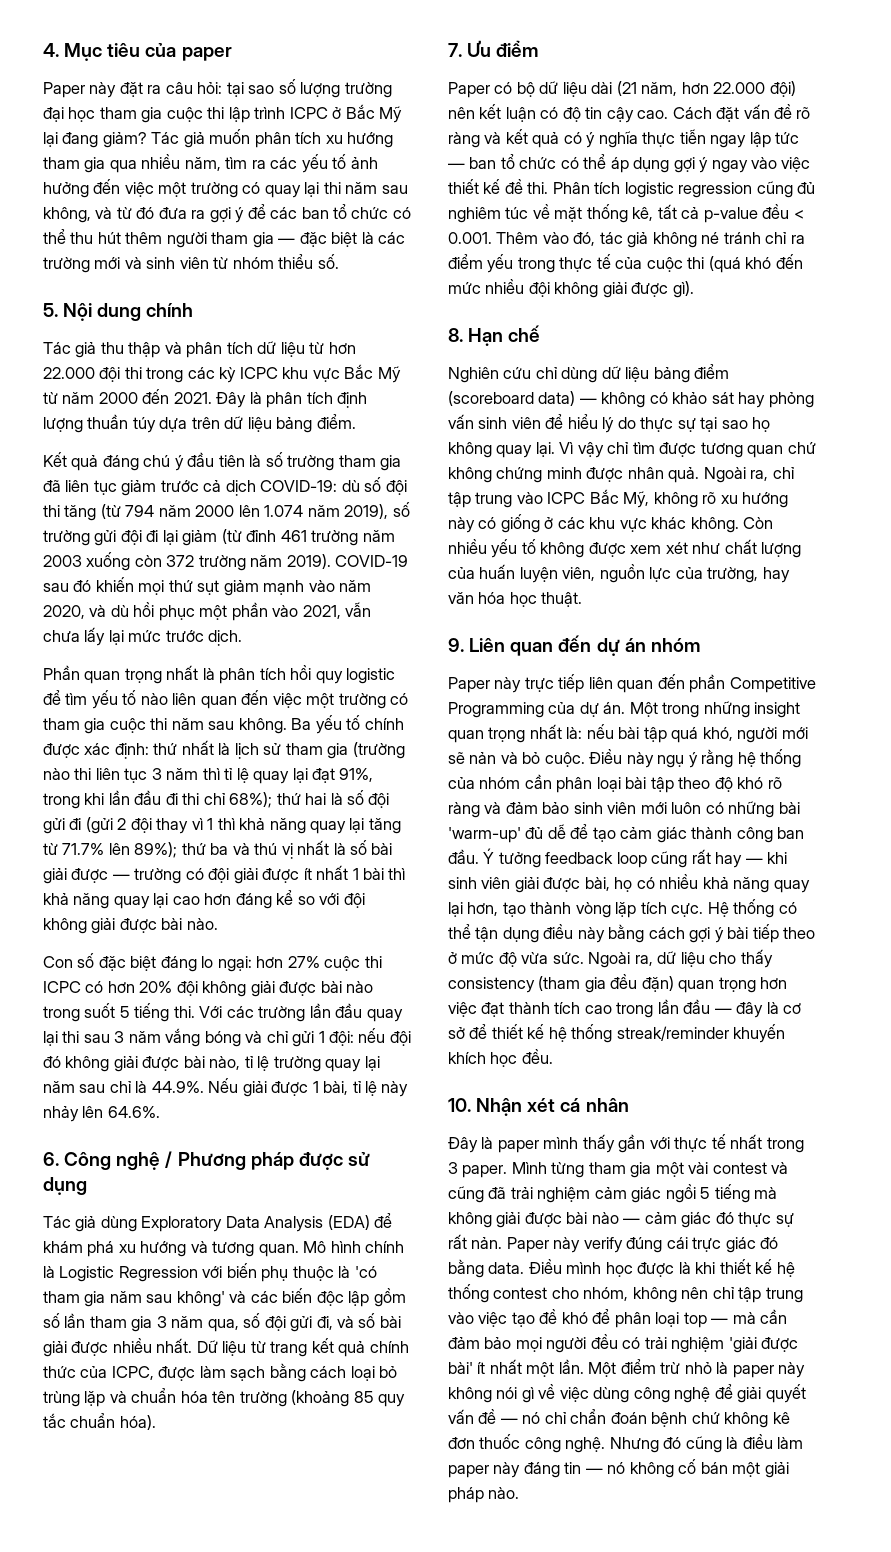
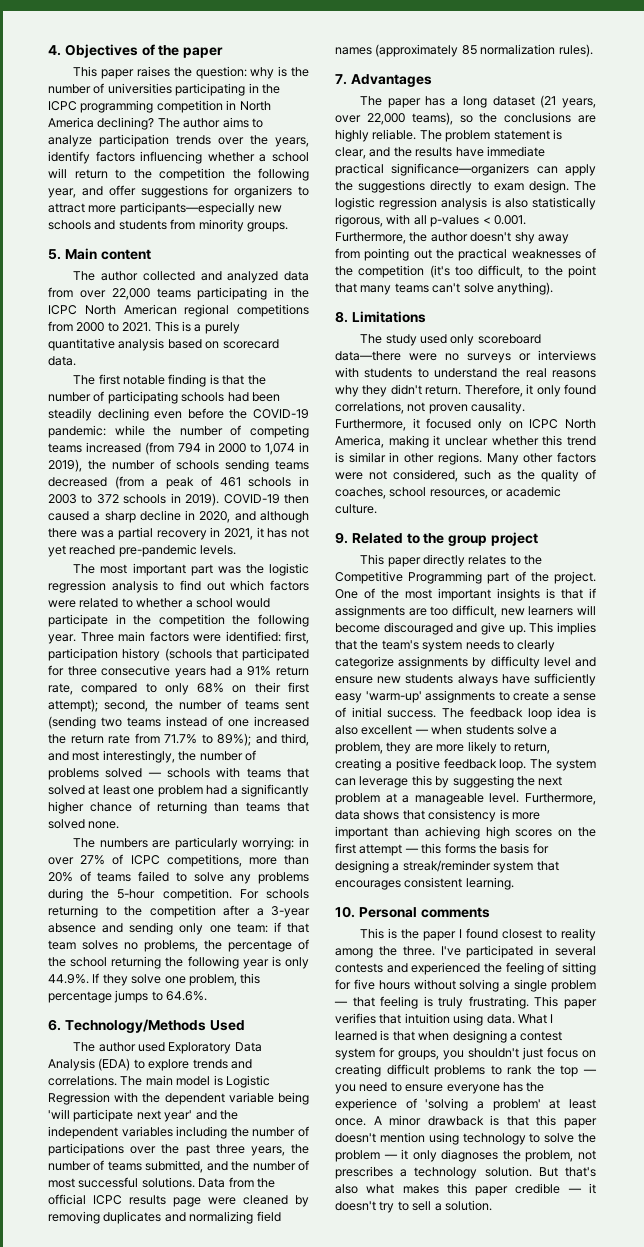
- 4. Mục tiêu của paper
- Paper này đặt ra câu hỏi: tại sao số lượng trường đại học tham gia cuộc thi lập trình ICPC ở Bắc Mỹ lại đang giảm? Tác giả muốn phân tích xu hướng tham gia qua nhiều năm, tìm ra các yếu tố ảnh hưởng đến việc một trường có quay lại thi năm sau không, và từ đó đưa ra gợi ý để các ban tổ chức có thể thu hút thêm người tham gia — đặc biệt là các trường mới và sinh viên từ nhóm thiểu số.
- 5. Nội dung chính
- Tác giả thu thập và phân tích dữ liệu từ hơn 22.000 đội thi trong các kỳ ICPC khu vực Bắc Mỹ từ năm 2000 đến 2021. Đây là phân tích định lượng thuần túy dựa trên dữ liệu bảng điểm.
- Kết quả đáng chú ý đầu tiên là số trường tham gia đã liên tục giảm trước cả dịch COVID-19: dù số đội thi tăng (từ 794 năm 2000 lên 1.074 năm 2019), số trường gửi đội đi lại giảm (từ đỉnh 461 trường năm 2003 xuống còn 372 trường năm 2019). COVID-19 sau đó khiến mọi thứ sụt giảm mạnh vào năm 2020, và dù hồi phục một phần vào 2021, vẫn chưa lấy lại mức trước dịch.
- Phần quan trọng nhất là phân tích hồi quy logistic để tìm yếu tố nào liên quan đến việc một trường có tham gia cuộc thi năm sau không. Ba yếu tố chính được xác định: thứ nhất là lịch sử tham gia (trường nào thi liên tục 3 năm thì tỉ lệ quay lại đạt 91%, trong khi lần đầu đi thi chỉ 68%); thứ hai là số đội gửi đi (gửi 2 đội thay vì 1 thì khả năng quay lại tăng từ 71.7% lên 89%); thứ ba và thú vị nhất là số bài giải được — trường có đội giải được ít nhất 1 bài thì khả năng quay lại cao hơn đáng kể so với đội không giải được bài nào.
- Con số đặc biệt đáng lo ngại: hơn 27% cuộc thi ICPC có hơn 20% đội không giải được bài nào trong suốt 5 tiếng thi. Với các trường lần đầu quay lại thi sau 3 năm vắng bóng và chỉ gửi 1 đội: nếu đội đó không giải được bài nào, tỉ lệ trường quay lại năm sau chỉ là 44.9%. Nếu giải được 1 bài, tỉ lệ này nhảy lên 64.6%.
- 6. Công nghệ / Phương pháp được sử dụng
- Tác giả dùng Exploratory Data Analysis (EDA) để khám phá xu hướng và tương quan. Mô hình chính là Logistic Regression với biến phụ thuộc là 'có tham gia năm sau không' và các biến độc lập gồm số lần tham gia 3 năm qua, số đội gửi đi, và số bài giải được nhiều nhất. Dữ liệu từ trang kết quả chính thức của ICPC, được làm sạch bằng cách loại bỏ trùng lặp và chuẩn hóa tên trường (khoảng 85 quy tắc chuẩn hóa).
- 7. Ưu điểm
- Paper có bộ dữ liệu dài (21 năm, hơn 22.000 đội) nên kết luận có độ tin cậy cao. Cách đặt vấn đề rõ ràng và kết quả có ý nghĩa thực tiễn ngay lập tức — ban tổ chức có thể áp dụng gợi ý ngay vào việc thiết kế đề thi. Phân tích logistic regression cũng đủ nghiêm túc về mặt thống kê, tất cả p-value đều < 0.001. Thêm vào đó, tác giả không né tránh chỉ ra điểm yếu trong thực tế của cuộc thi (quá khó đến mức nhiều đội không giải được gì).
- 8. Hạn chế
- Nghiên cứu chỉ dùng dữ liệu bảng điểm (scoreboard data) — không có khảo sát hay phỏng vấn sinh viên để hiểu lý do thực sự tại sao họ không quay lại. Vì vậy chỉ tìm được tương quan chứ không chứng minh được nhân quả. Ngoài ra, chỉ tập trung vào ICPC Bắc Mỹ, không rõ xu hướng này có giống ở các khu vực khác không. Còn nhiều yếu tố không được xem xét như chất lượng của huấn luyện viên, nguồn lực của trường, hay văn hóa học thuật.
- 9. Liên quan đến dự án nhóm
- Paper này trực tiếp liên quan đến phần Competitive Programming của dự án. Một trong những insight quan trọng nhất là: nếu bài tập quá khó, người mới sẽ nản và bỏ cuộc. Điều này ngụ ý rằng hệ thống của nhóm cần phân loại bài tập theo độ khó rõ ràng và đảm bảo sinh viên mới luôn có những bài 'warm-up' đủ dễ để tạo cảm giác thành công ban đầu. Ý tưởng feedback loop cũng rất hay — khi sinh viên giải được bài, họ có nhiều khả năng quay lại hơn, tạo thành vòng lặp tích cực. Hệ thống có thể tận dụng điều này bằng cách gợi ý bài tiếp theo ở mức độ vừa sức. Ngoài ra, dữ liệu cho thấy consistency (tham gia đều đặn) quan trọng hơn việc đạt thành tích cao trong lần đầu — đây là cơ sở để thiết kế hệ thống streak/reminder khuyến khích học đều.
- 10. Nhận xét cá nhân
- Đây là paper mình thấy gần với thực tế nhất trong 3 paper. Mình từng tham gia một vài contest và cũng đã trải nghiệm cảm giác ngồi 5 tiếng mà không giải được bài nào — cảm giác đó thực sự rất nản. Paper này verify đúng cái trực giác đó bằng data. Điều mình học được là khi thiết kế hệ thống contest cho nhóm, không nên chỉ tập trung vào việc tạo đề khó để phân loại top — mà cần đảm bảo mọi người đều có trải nghiệm 'giải được bài' ít nhất một lần. Một điểm trừ nhỏ là paper này không nói gì về việc dùng công nghệ để giải quyết vấn đề — nó chỉ chẩn đoán bệnh chứ không kê đơn thuốc công nghệ. Nhưng đó cũng là điều làm paper này đáng tin — nó không cố bán một giải pháp nào.
+ 4. Objectives of the paper
+ This paper raises the question: why is the number of universities participating in the ICPC programming competition in North America declining? The author aims to analyze participation trends over the years, identify factors influencing whether a school will return to the competition the following year, and offer suggestions for organizers to attract more participants—especially new schools and students from minority groups.
+ 5. Main content
+ The author collected and analyzed data from over 22,000 teams participating in the ICPC North American regional competitions from 2000 to 2021. This is a purely quantitative analysis based on scorecard data.
+ The first notable finding is that the number of participating schools had been steadily declining even before the COVID-19 pandemic: while the number of competing teams increased (from 794 in 2000 to 1,074 in 2019), the number of schools sending teams decreased (from a peak of 461 schools in 2003 to 372 schools in 2019). COVID-19 then caused a sharp decline in 2020, and although there was a partial recovery in 2021, it has not yet reached pre-pandemic levels.
+ The most important part was the logistic regression analysis to find out which factors were related to whether a school would participate in the competition the following year. Three main factors were identified: first, participation history (schools that participated for three consecutive years had a 91% return rate, compared to only 68% on their first attempt); second, the number of teams sent (sending two teams instead of one increased the return rate from 71.7% to 89%); and third, and most interestingly, the number of problems solved — schools with teams that solved at least one problem had a significantly higher chance of returning than teams that solved none.
+ The numbers are particularly worrying: in over 27% of ICPC competitions, more than 20% of teams failed to solve any problems during the 5-hour competition. For schools returning to the competition after a 3-year absence and sending only one team: if that team solves no problems, the percentage of the school returning the following year is only 44.9%. If they solve one problem, this percentage jumps to 64.6%.
+ 6. Technology/Methods Used
+ The author used Exploratory Data Analysis (EDA) to explore trends and correlations. The main model is Logistic Regression with the dependent variable being 'will participate next year' and the independent variables including the number of participations over the past three years, the number of teams submitted, and the number of most successful solutions. Data from the official ICPC results page were cleaned by removing duplicates and normalizing field names (approximately 85 normalization rules).
+ 7. Advantages
+ The paper has a long dataset (21 years, over 22,000 teams), so the conclusions are highly reliable. The problem statement is clear, and the results have immediate practical significance—organizers can apply the suggestions directly to exam design. The logistic regression analysis is also statistically rigorous, with all p-values < 0.001. Furthermore, the author doesn't shy away from pointing out the practical weaknesses of the competition (it's too difficult, to the point that many teams can't solve anything).
+ 8. Limitations
+ The study used only scoreboard data—there were no surveys or interviews with students to understand the real reasons why they didn't return. Therefore, it only found correlations, not proven causality. Furthermore, it focused only on ICPC North America, making it unclear whether this trend is similar in other regions. Many other factors were not considered, such as the quality of coaches, school resources, or academic culture.
+ 9. Related to the group project
+ This paper directly relates to the Competitive Programming part of the project. One of the most important insights is that if assignments are too difficult, new learners will become discouraged and give up. This implies that the team's system needs to clearly categorize assignments by difficulty level and ensure new students always have sufficiently easy 'warm-up' assignments to create a sense of initial success. The feedback loop idea is also excellent — when students solve a problem, they are more likely to return, creating a positive feedback loop. The system can leverage this by suggesting the next problem at a manageable level. Furthermore, data shows that consistency is more important than achieving high scores on the first attempt — this forms the basis for designing a streak/reminder system that encourages consistent learning.
+ 10. Personal comments
+ This is the paper I found closest to reality among the three. I've participated in several contests and experienced the feeling of sitting for five hours without solving a single problem — that feeling is truly frustrating. This paper verifies that intuition using data. What I learned is that when designing a contest system for groups, you shouldn't just focus on creating difficult problems to rank the top — you need to ensure everyone has the experience of 'solving a problem' at least once. A minor drawback is that this paper doesn't mention using technology to solve the problem — it only diagnoses the problem, not prescribes a technology solution. But that's also what makes this paper credible — it doesn't try to sell a solution.

